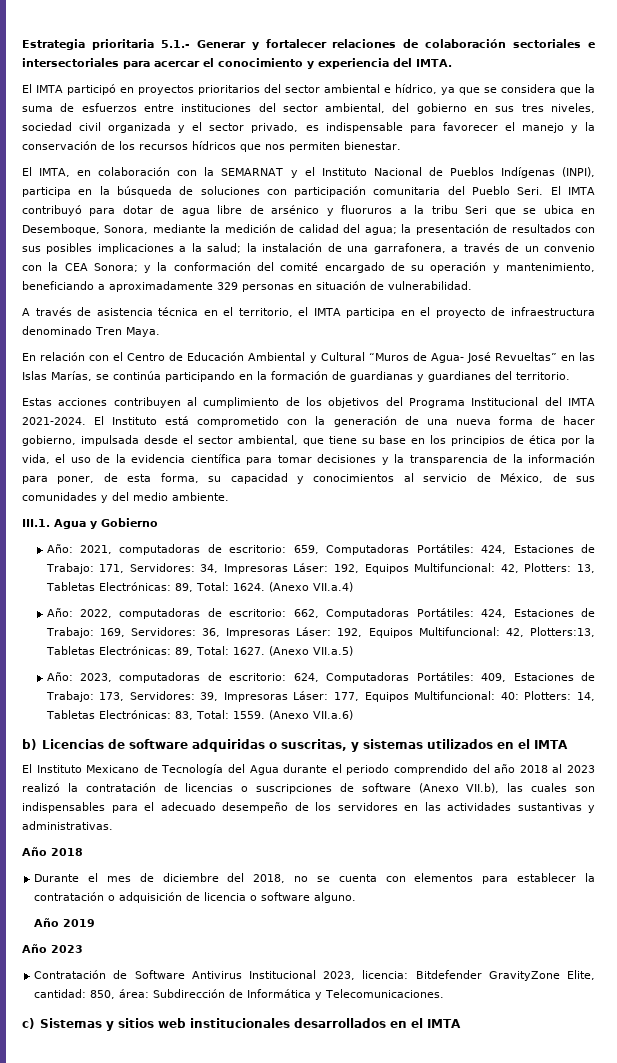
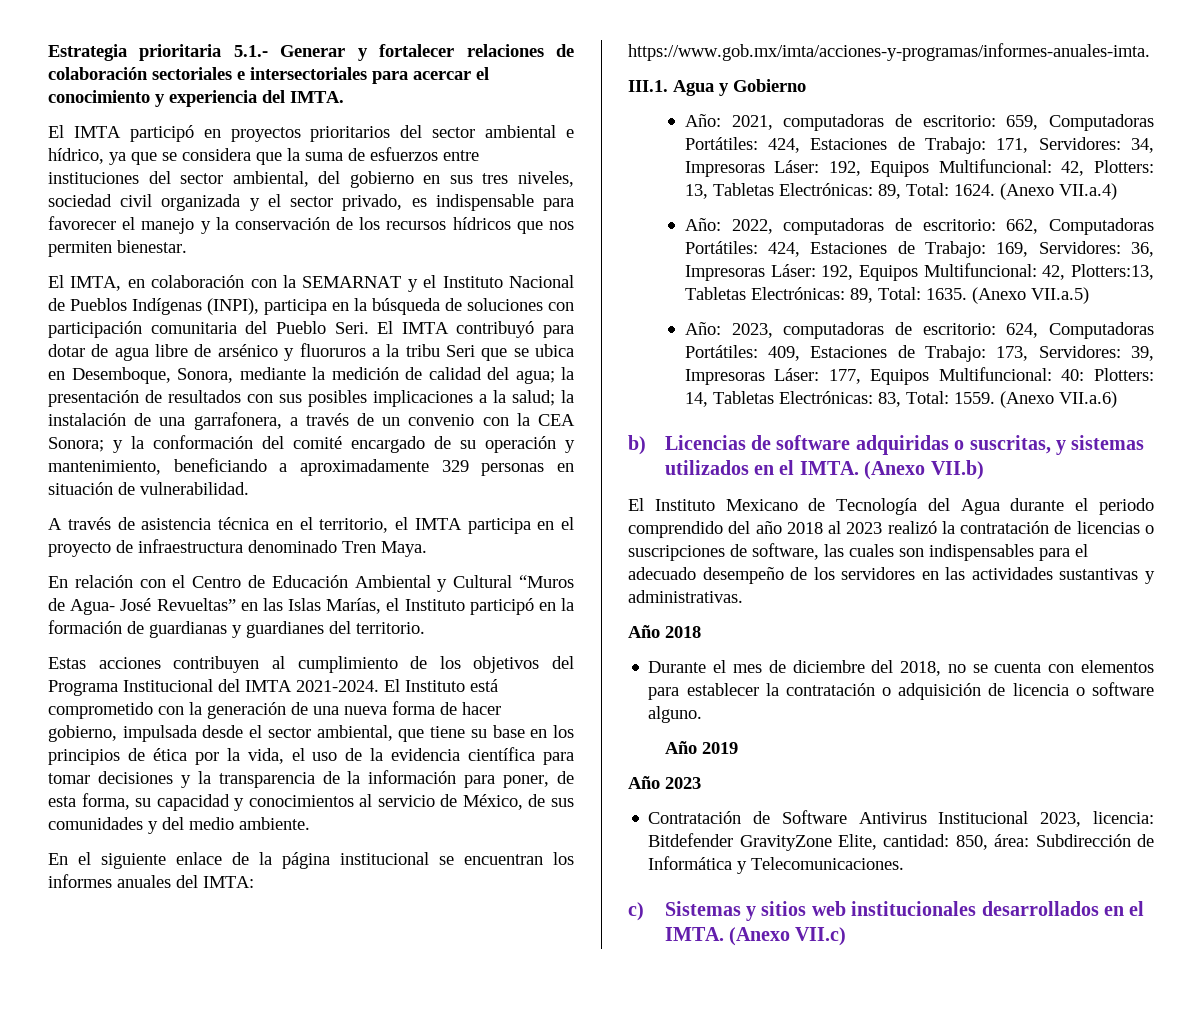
- En relación con el Centro de Educación Ambiental y Cultural “Muros de Agua- José Revueltas” en las Islas Marías, se continúa participando en la formación de guardianas y guardianes del territorio.
+ En relación con el Centro de Educación Ambiental y Cultural “Muros de Agua- José Revueltas” en las Islas Marías, el Instituto participó en la formación de guardianas y guardianes del territorio.
+ En el siguiente enlace de la página institucional se encuentran los informes anuales del IMTA: https://www.gob.mx/imta/acciones-y-programas/informes-anuales-imta.
- Año: 2022, computadoras de escritorio: 662, Computadoras Portátiles: 424, Estaciones de Trabajo: 169, Servidores: 36, Impresoras Láser: 192, Equipos Multifuncional: 42, Plotters:13, Tabletas Electrónicas: 89, Total: 1627.
+ Año: 2022, computadoras de escritorio: 662, Computadoras Portátiles: 424, Estaciones de Trabajo: 169, Servidores: 36, Impresoras Láser: 192, Equipos Multifuncional: 42, Plotters:13, Tabletas Electrónicas: 89, Total: 1635.
- b) Licencias de software adquiridas o suscritas, y sistemas utilizados en el IMTA
+ b) Licencias de software adquiridas o suscritas, y sistemas utilizados en el IMTA. (Anexo VII.b)
- El Instituto Mexicano de Tecnología del Agua durante el periodo comprendido del año 2018 al 2023 realizó la contratación de licencias o suscripciones de software (Anexo VII.b), las cuales son indispensables para el adecuado desempeño de los servidores en las actividades sustantivas y administrativas.
+ El Instituto Mexicano de Tecnología del Agua durante el periodo comprendido del año 2018 al 2023 realizó la contratación de licencias o suscripciones de software, las cuales son indispensables para el adecuado desempeño de los servidores en las actividades sustantivas y administrativas.
- c) Sistemas y sitios web institucionales desarrollados en el IMTA
+ c) Sistemas y sitios web institucionales desarrollados en el IMTA. (Anexo VII.c)

